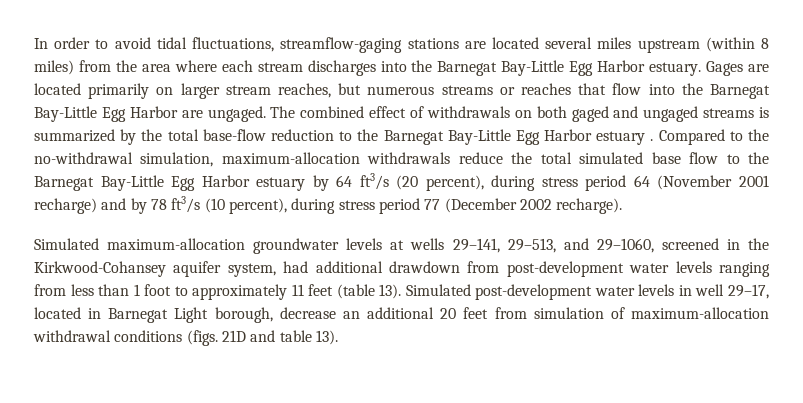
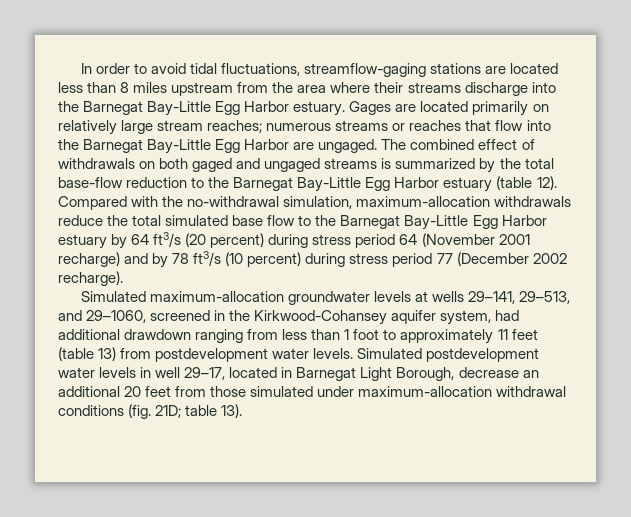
- In order to avoid tidal fluctuations, streamflow-gaging stations are located several miles upstream (within 8 miles) from the area where each stream discharges into the Barnegat Bay-Little Egg Harbor estuary.
+ In order to avoid tidal fluctuations, streamflow-gaging stations are located less than 8 miles upstream from the area where their streams discharge into the Barnegat Bay-Little Egg Harbor estuary.
- Gages are located primarily on larger stream reaches, but numerous streams or reaches that flow into the Barnegat Bay-Little Egg Harbor are ungaged.
+ Gages are located primarily on relatively large stream reaches; numerous streams or reaches that flow into the Barnegat Bay-Little Egg Harbor are ungaged.
- The combined effect of withdrawals on both gaged and ungaged streams is summarized by the total base-flow reduction to the Barnegat Bay-Little Egg Harbor estuary . Compared to the no-withdrawal simulation, maximum-allocation withdrawals reduce the total simulated base flow to the Barnegat Bay-Little Egg Harbor estuary by 64 ft3/s (20 percent), during stress period 64 (November 2001 recharge) and by 78 ft3/s (10 percent), during stress period 77 (December 2002 recharge).
+ The combined effect of withdrawals on both gaged and ungaged streams is summarized by the total base-flow reduction to the Barnegat Bay-Little Egg Harbor estuary (table 12). Compared with the no-withdrawal simulation, maximum-allocation withdrawals reduce the total simulated base flow to the Barnegat Bay-Little Egg Harbor estuary by 64 ft3/s (20 percent) during stress period 64 (November 2001 recharge) and by 78 ft3/s (10 percent) during stress period 77 (December 2002 recharge).
- Simulated maximum-allocation groundwater levels at wells 29–141, 29–513, and 29–1060, screened in the Kirkwood-Cohansey aquifer system, had additional drawdown from post-development water levels ranging from less than 1 foot to approximately 11 feet (table 13). Simulated post-development water levels in well 29–17, located in Barnegat Light borough, decrease an additional 20 feet from simulation of maximum-allocation withdrawal conditions (figs. 21D and table 13).
+ Simulated maximum-allocation groundwater levels at wells 29–141, 29–513, and 29–1060, screened in the Kirkwood-Cohansey aquifer system, had additional drawdown ranging from less than 1 foot to approximately 11 feet (table 13) from postdevelopment water levels. Simulated postdevelopment water levels in well 29–17, located in Barnegat Light Borough, decrease an additional 20 feet from those simulated under maximum-allocation withdrawal conditions (fig. 21D; table 13).

